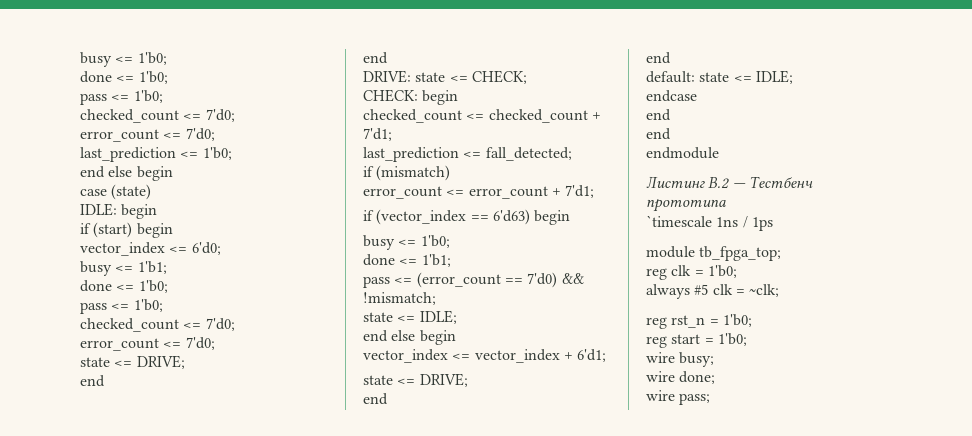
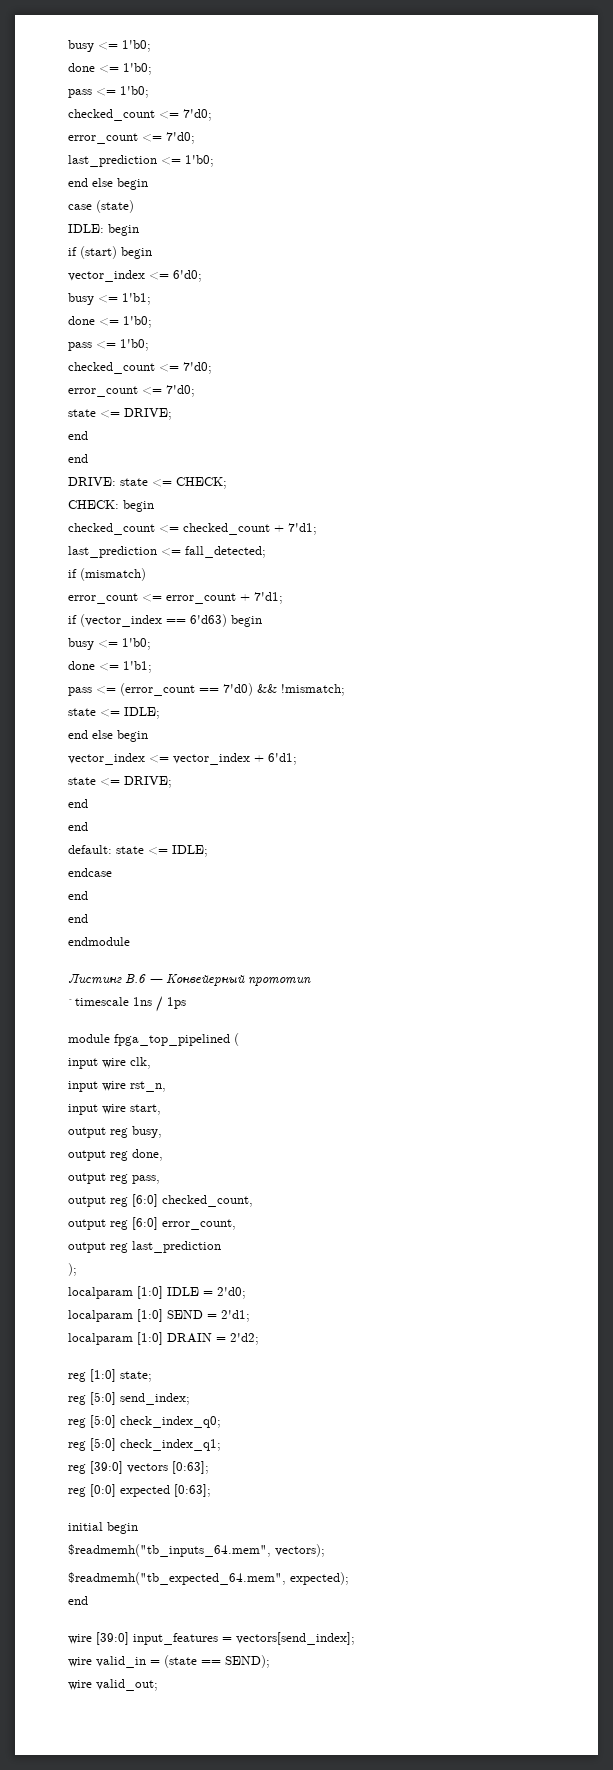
- Листинг В.2 — Тестбенч прототипа
+ Листинг В.6 — Конвейерный прототип
- module tb_fpga_top;
- reg clk = 1'b0;
- always #5 clk = ~clk;
- reg rst_n = 1'b0;
- reg start = 1'b0;
- wire busy;
- wire done;
- wire pass;
+ module fpga_top_pipelined (
+ input wire clk,
+ input wire rst_n,
+ input wire start,
+ output reg busy,
+ output reg done,
+ output reg pass,
+ output reg [6:0] checked_count,
+ output reg [6:0] error_count,
+ output reg last_prediction
+ );
+ localparam [1:0] IDLE = 2'd0;
+ localparam [1:0] SEND = 2'd1;
+ localparam [1:0] DRAIN = 2'd2;
+ reg [1:0] state;
+ reg [5:0] send_index;
+ reg [5:0] check_index_q0;
+ reg [5:0] check_index_q1;
+ reg [39:0] vectors [0:63];
+ reg [0:0] expected [0:63];
+ initial begin
+ $readmemh("tb_inputs_64.mem", vectors);
+ $readmemh("tb_expected_64.mem", expected);
+ end
+ wire [39:0] input_features = vectors[send_index];
+ wire valid_in = (state == SEND);
+ wire valid_out;

